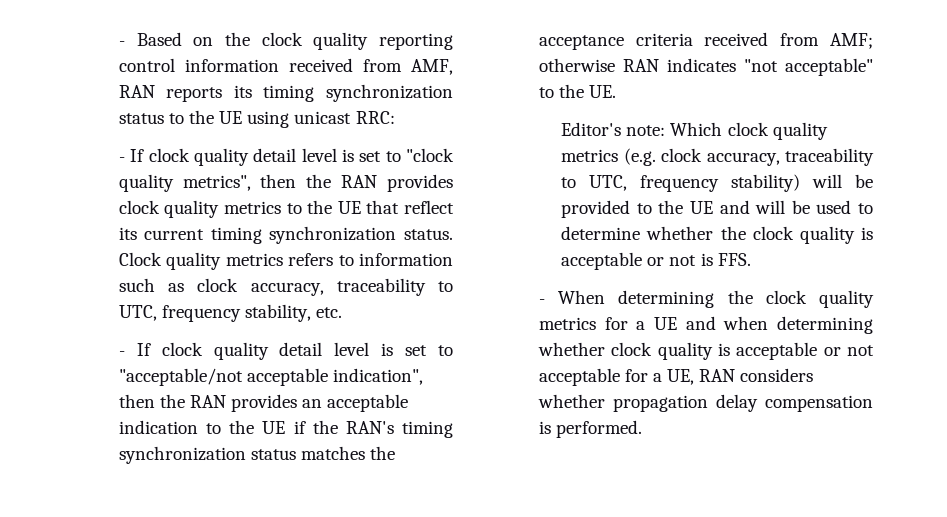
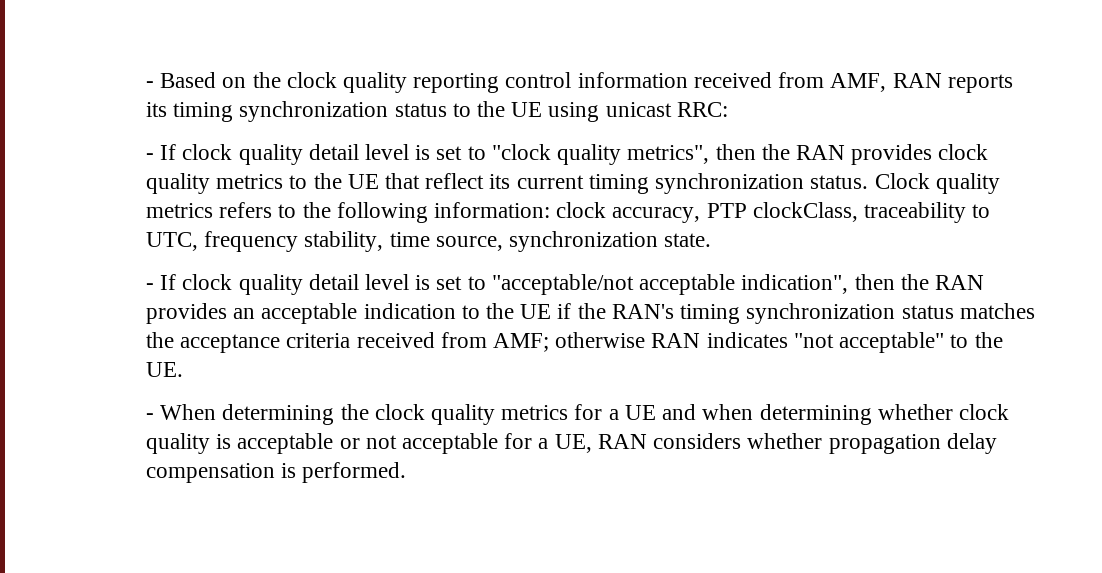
- Clock quality metrics refers to information such as clock accuracy, traceability to UTC, frequency stability, etc.
+ Clock quality metrics refers to the following information: clock accuracy, PTP clockClass, traceability to UTC, frequency stability, time source, synchronization state.
- Editor's note: Which clock quality metrics (e.g. clock accuracy, traceability to UTC, frequency stability) will be provided to the UE and will be used to determine whether the clock quality is acceptable or not is FFS.

